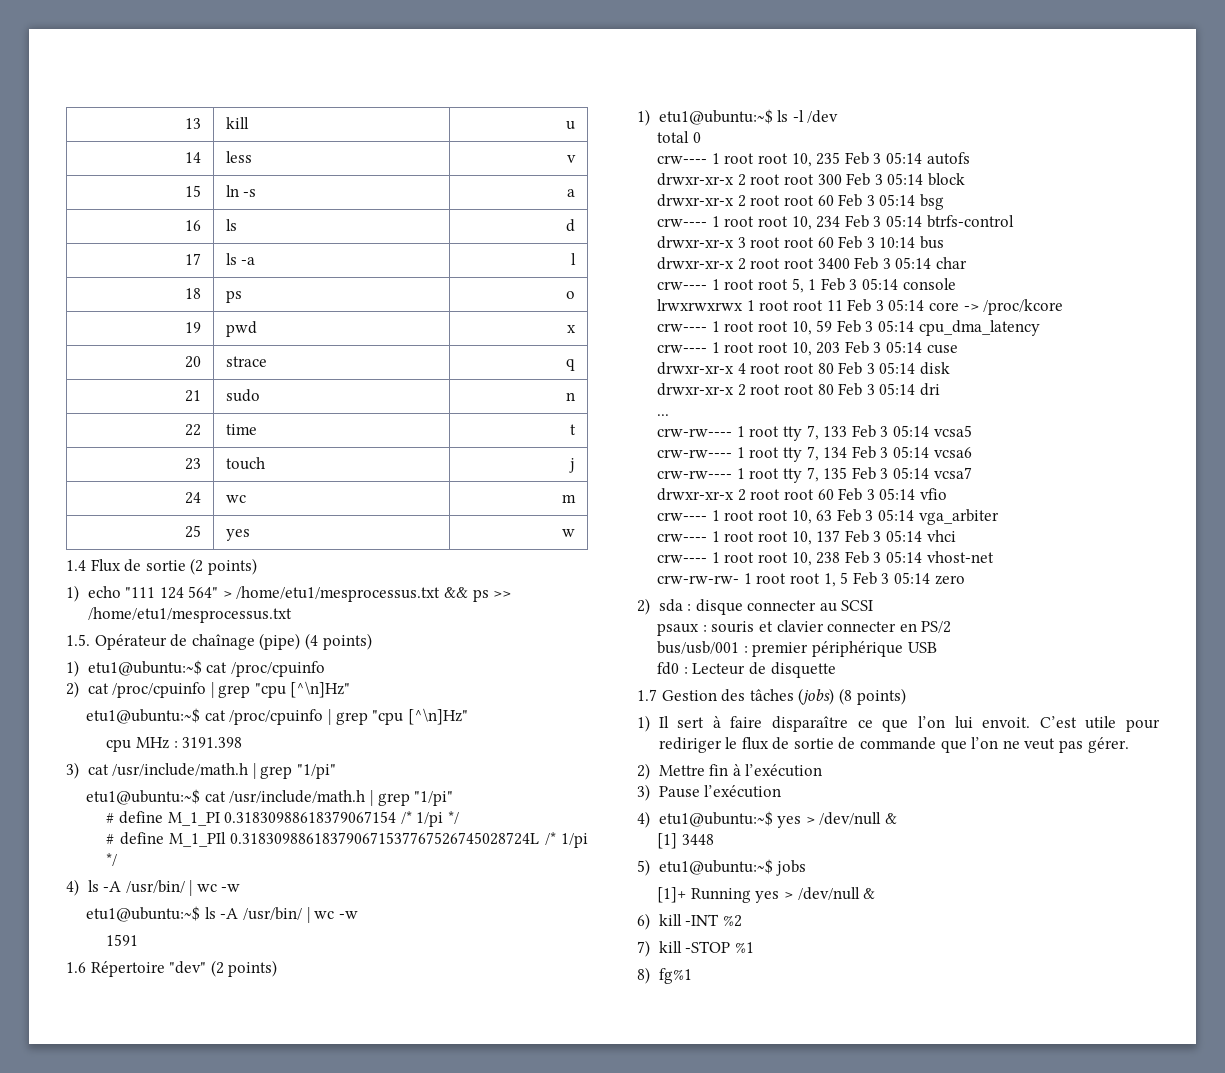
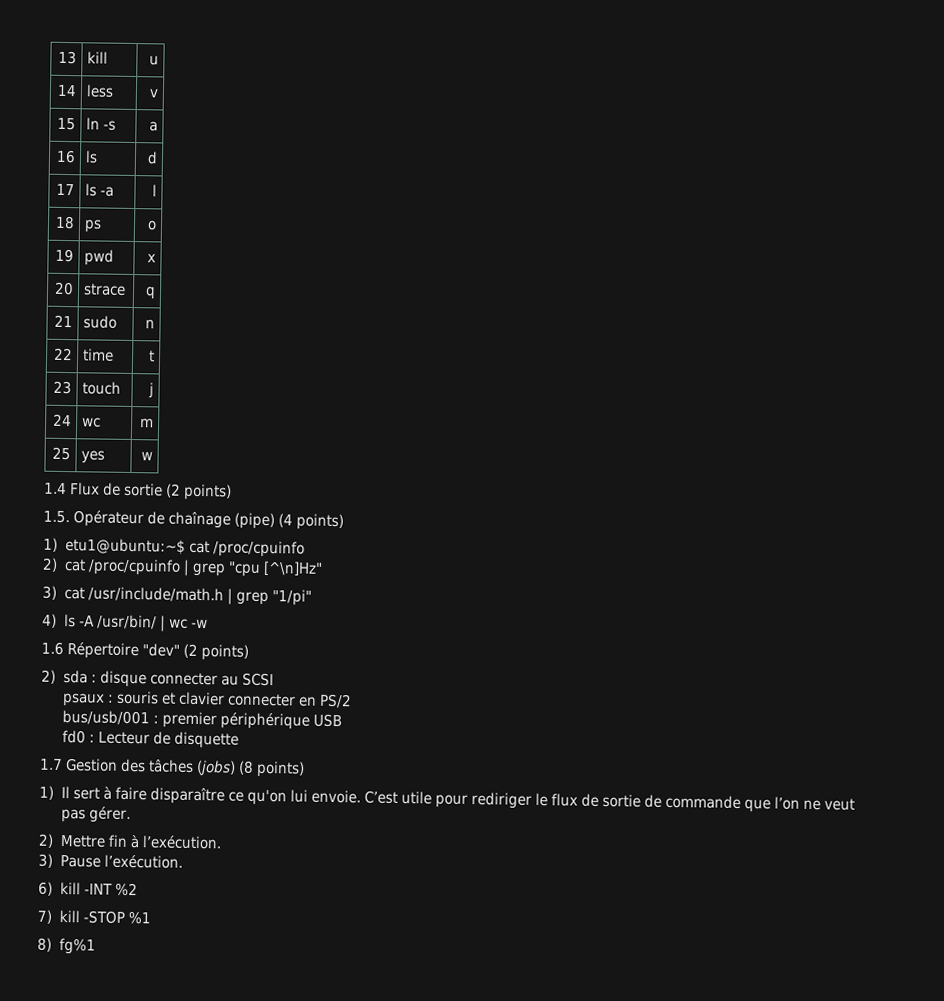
- 1) echo "111 124 564" > /home/etu1/mesprocessus.txt && ps >> /home/etu1/mesprocessus.txt
- etu1@ubuntu:~$ cat /proc/cpuinfo | grep "cpu [^\n]Hz"
- cpu MHz : 3191.398
- etu1@ubuntu:~$ cat /usr/include/math.h | grep "1/pi"
- # define M_1_PI 0.31830988618379067154 /* 1/pi */
- # define M_1_PIl 0.318309886183790671537767526745028724L /* 1/pi */
- etu1@ubuntu:~$ ls -A /usr/bin/ | wc -w
- 1591
- 1) etu1@ubuntu:~$ ls -l /dev
- total 0
- crw---- 1 root root 10, 235 Feb 3 05:14 autofs
- drwxr-xr-x 2 root root 300 Feb 3 05:14 block
- drwxr-xr-x 2 root root 60 Feb 3 05:14 bsg
- crw---- 1 root root 10, 234 Feb 3 05:14 btrfs-control
- drwxr-xr-x 3 root root 60 Feb 3 10:14 bus
- drwxr-xr-x 2 root root 3400 Feb 3 05:14 char
- crw---- 1 root root 5, 1 Feb 3 05:14 console
- lrwxrwxrwx 1 root root 11 Feb 3 05:14 core -> /proc/kcore
- crw---- 1 root root 10, 59 Feb 3 05:14 cpu_dma_latency
- crw---- 1 root root 10, 203 Feb 3 05:14 cuse
- drwxr-xr-x 4 root root 80 Feb 3 05:14 disk
- drwxr-xr-x 2 root root 80 Feb 3 05:14 dri
- ...
- crw-rw---- 1 root tty 7, 133 Feb 3 05:14 vcsa5
- crw-rw---- 1 root tty 7, 134 Feb 3 05:14 vcsa6
- crw-rw---- 1 root tty 7, 135 Feb 3 05:14 vcsa7
- drwxr-xr-x 2 root root 60 Feb 3 05:14 vfio
- crw---- 1 root root 10, 63 Feb 3 05:14 vga_arbiter
- crw---- 1 root root 10, 137 Feb 3 05:14 vhci
- crw---- 1 root root 10, 238 Feb 3 05:14 vhost-net
- crw-rw-rw- 1 root root 1, 5 Feb 3 05:14 zero
- 1) Il sert à faire disparaître ce que l’on lui envoit.
+ 1) Il sert à faire disparaître ce qu'on lui envoie.
- 2) Mettre fin à l’exécution
+ 2) Mettre fin à l’exécution.
- 3) Pause l’exécution
- 4) etu1@ubuntu:~$ yes > /dev/null &
- [1] 3448
- 5) etu1@ubuntu:~$ jobs
- [1]+ Running yes > /dev/null &
+ 3) Pause l’exécution.

